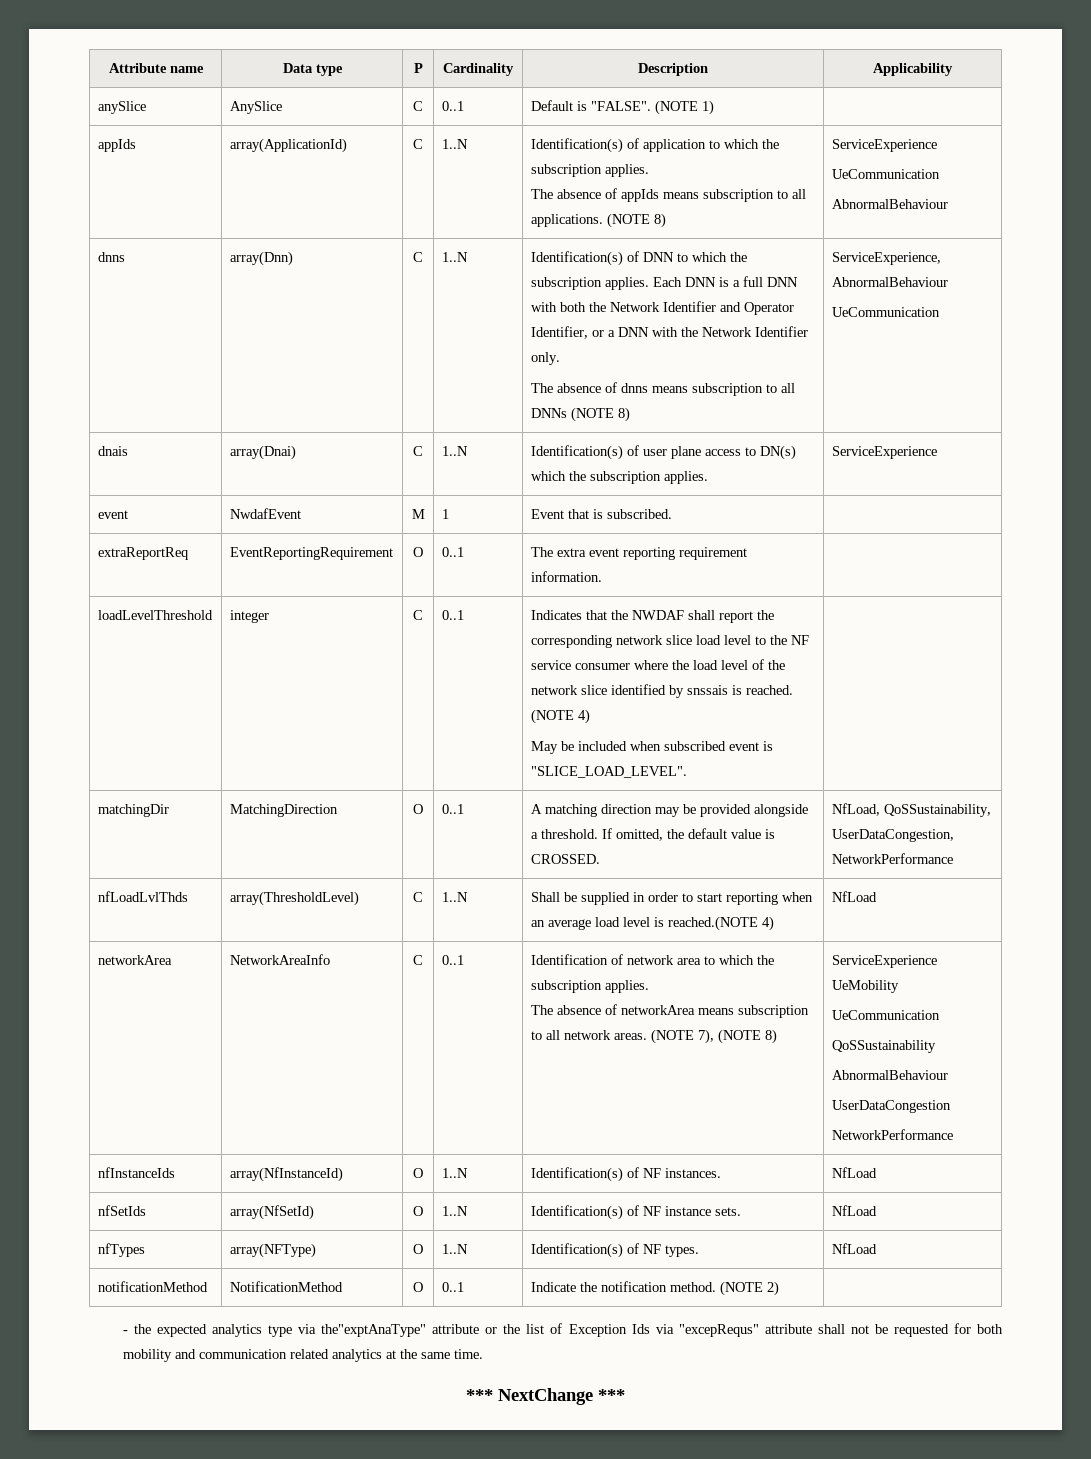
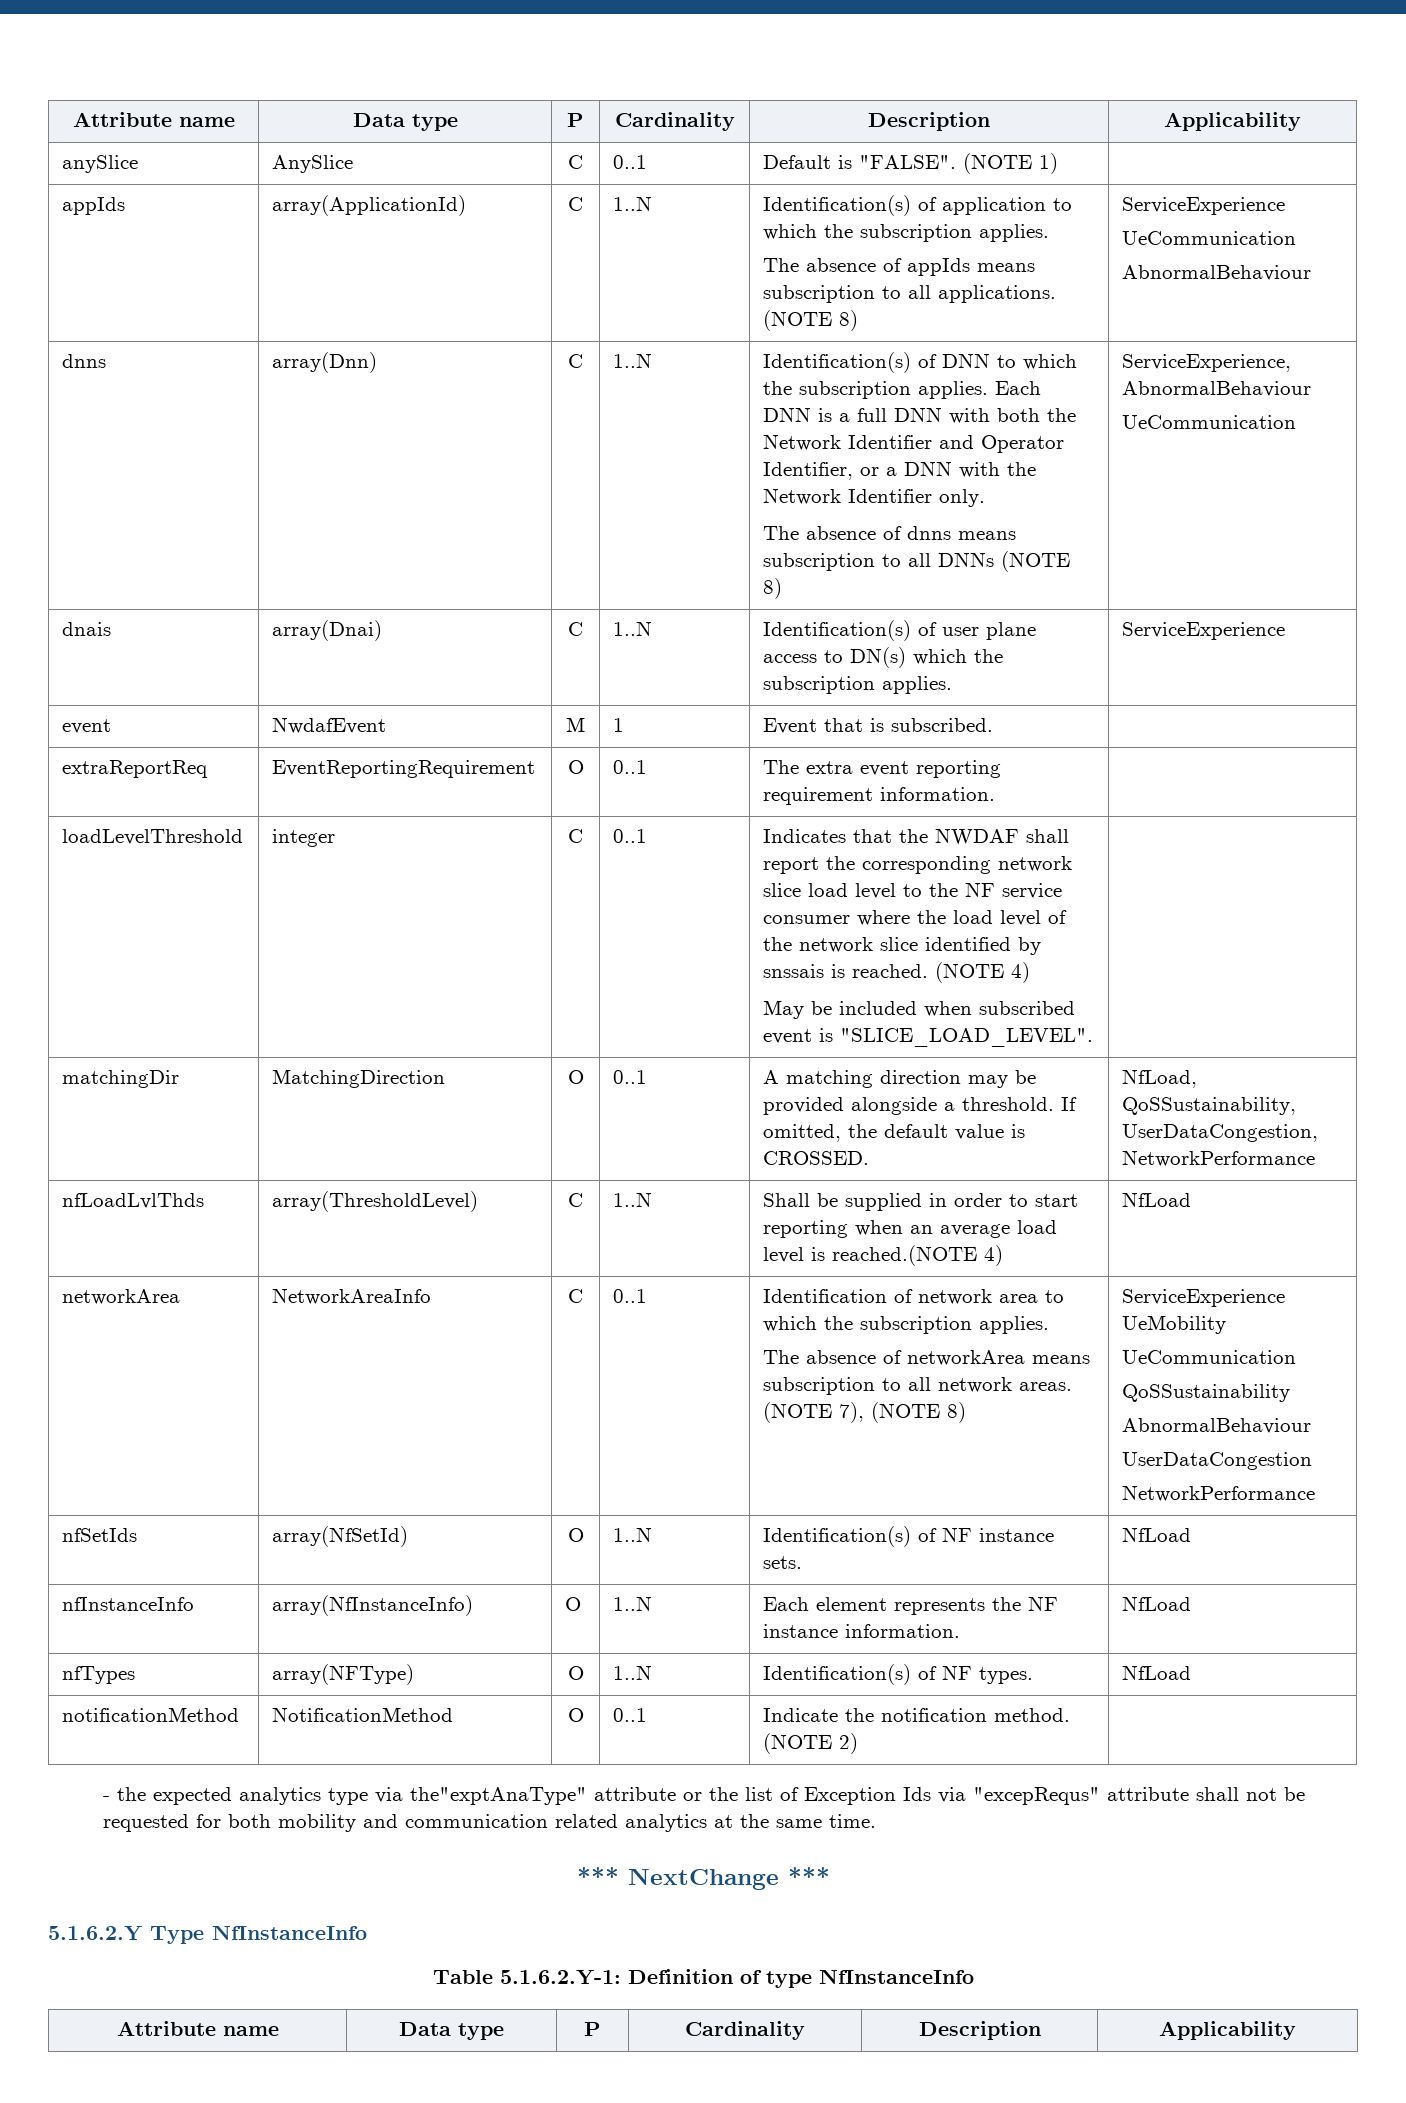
- nfInstanceIds | array(NfInstanceId) | O | 1..N | Identification(s) of NF instances. | NfLoad
+ nfInstanceInfo | array(NfInstanceInfo) | O | 1..N | Each element represents the NF instance information. | NfLoad
+ 5.1.6.2.Y Type NfInstanceInfo
+ Table 5.1.6.2.Y-1: Definition of type NfInstanceInfo
+ Attribute name | Data type | P | Cardinality | Description | Applicability

